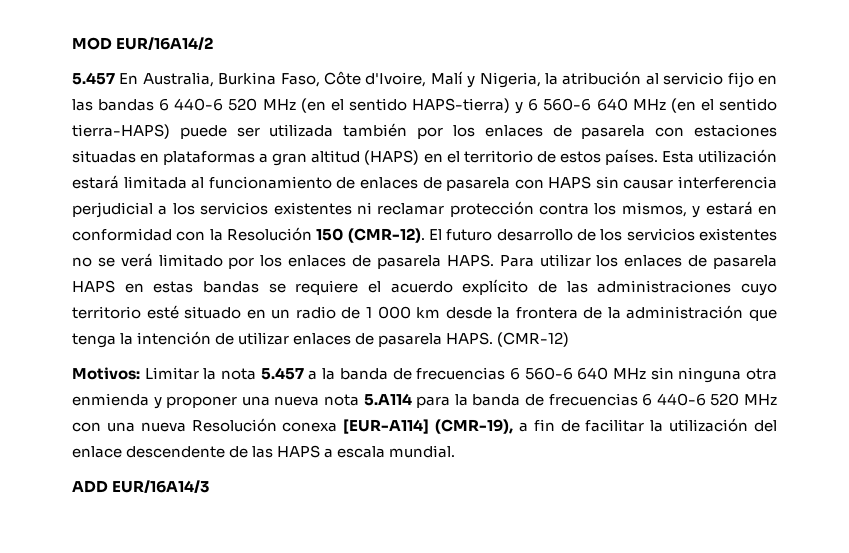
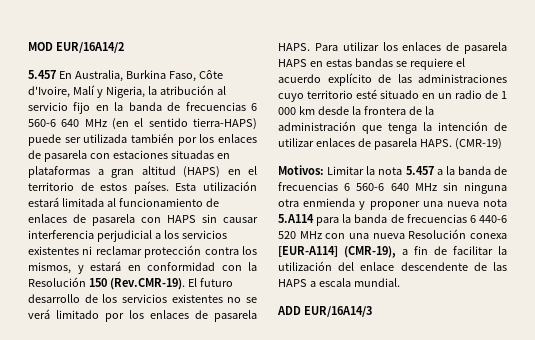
- 5.457 En Australia, Burkina Faso, Côte d'Ivoire, Malí y Nigeria, la atribución al servicio fijo en las bandas 6 440-6 520 MHz (en el sentido HAPS-tierra) y 6 560-6 640 MHz (en el sentido tierra-HAPS) puede ser utilizada también por los enlaces de pasarela con estaciones situadas en plataformas a gran altitud (HAPS) en el territorio de estos países.
+ 5.457 En Australia, Burkina Faso, Côte d'Ivoire, Malí y Nigeria, la atribución al servicio fijo en la banda de frecuencias 6 560-6 640 MHz (en el sentido tierra-HAPS) puede ser utilizada también por los enlaces de pasarela con estaciones situadas en plataformas a gran altitud (HAPS) en el territorio de estos países.
- Esta utilización estará limitada al funcionamiento de enlaces de pasarela con HAPS sin causar interferencia perjudicial a los servicios existentes ni reclamar protección contra los mismos, y estará en conformidad con la Resolución 150 (CMR-12). El futuro desarrollo de los servicios existentes no se verá limitado por los enlaces de pasarela HAPS.
+ Esta utilización estará limitada al funcionamiento de enlaces de pasarela con HAPS sin causar interferencia perjudicial a los servicios existentes ni reclamar protección contra los mismos, y estará en conformidad con la Resolución 150 (Rev.CMR-19). El futuro desarrollo de los servicios existentes no se verá limitado por los enlaces de pasarela HAPS.
- (CMR-12)
+ (CMR-19)

